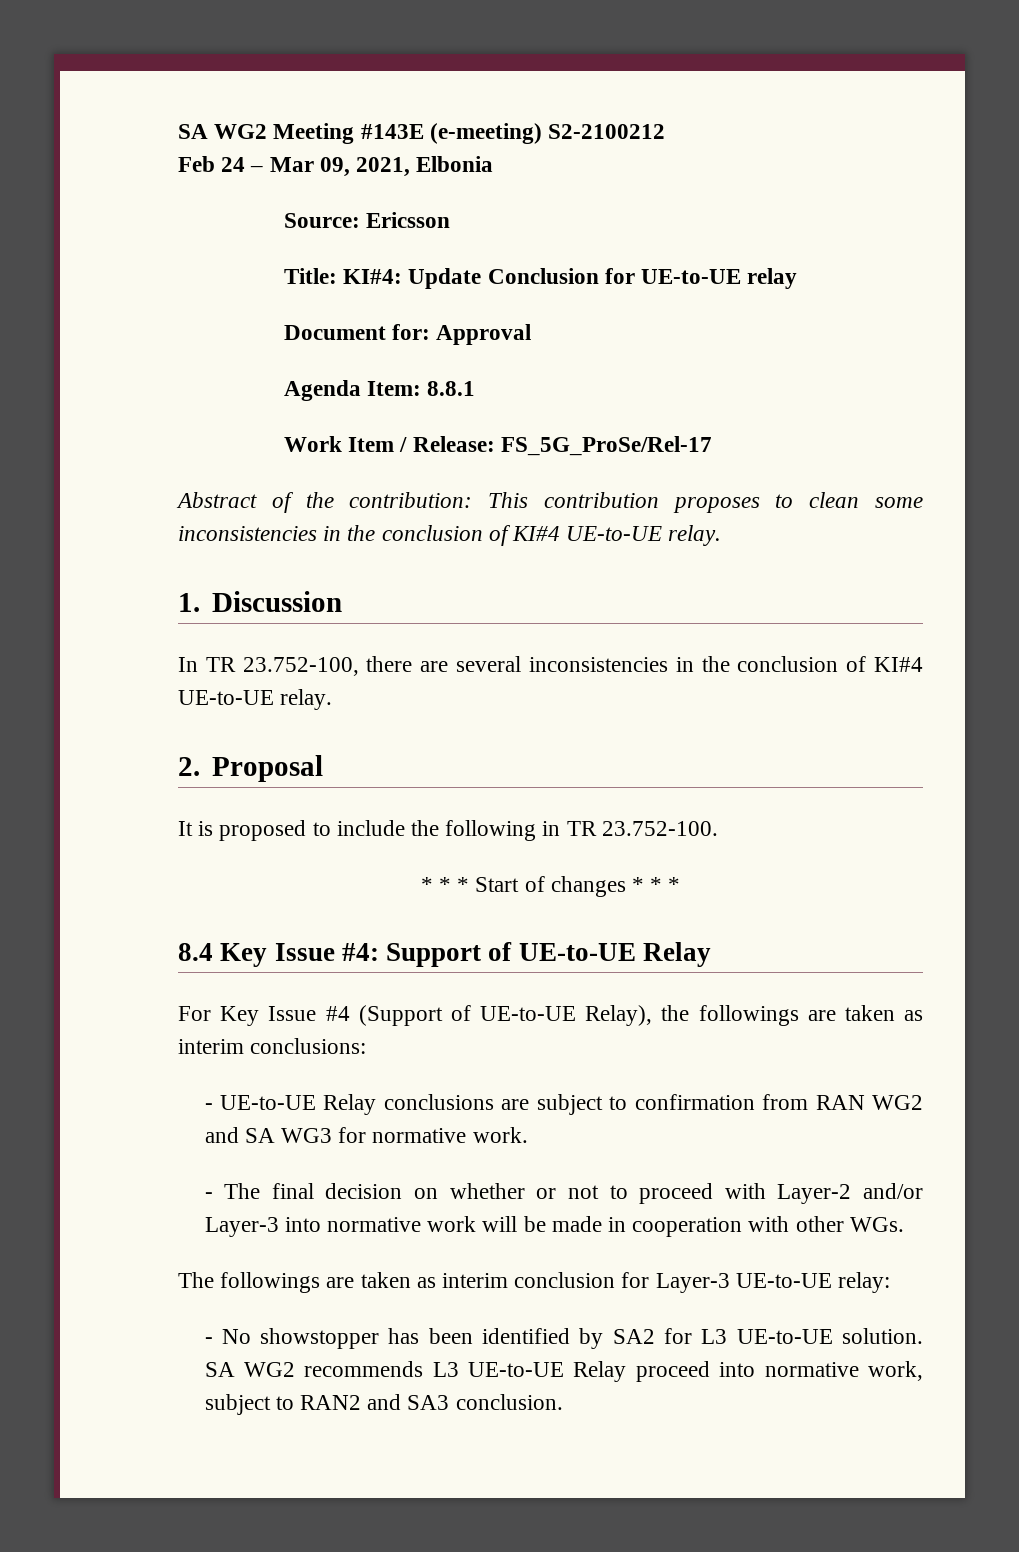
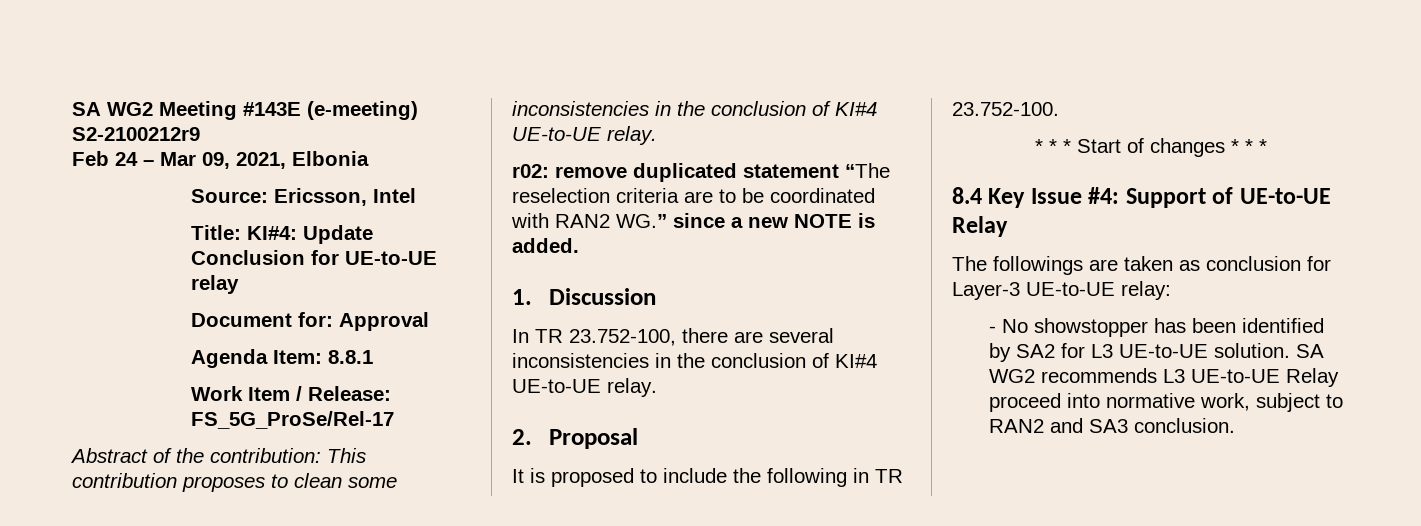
- SA WG2 Meeting #143E (e-meeting) S2-2100212
+ SA WG2 Meeting #143E (e-meeting) S2-2100212r9
- Source: Ericsson
+ Source: Ericsson, Intel
+ r02: remove duplicated statement “The reselection criteria are to be coordinated with RAN2 WG.” since a new NOTE is added.
- For Key Issue #4 (Support of UE-to-UE Relay), the followings are taken as interim conclusions:
- - UE-to-UE Relay conclusions are subject to confirmation from RAN WG2 and SA WG3 for normative work.
- - The final decision on whether or not to proceed with Layer-2 and/or Layer-3 into normative work will be made in cooperation with other WGs.
- The followings are taken as interim conclusion for Layer-3 UE-to-UE relay:
+ The followings are taken as conclusion for Layer-3 UE-to-UE relay:

